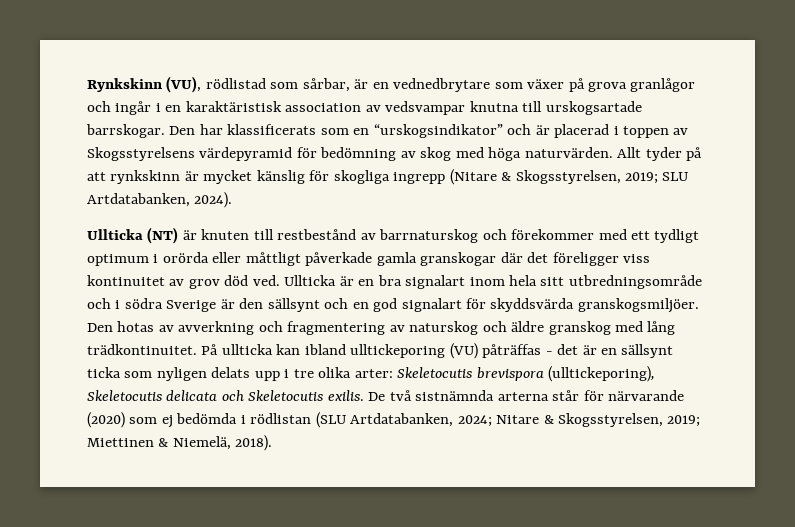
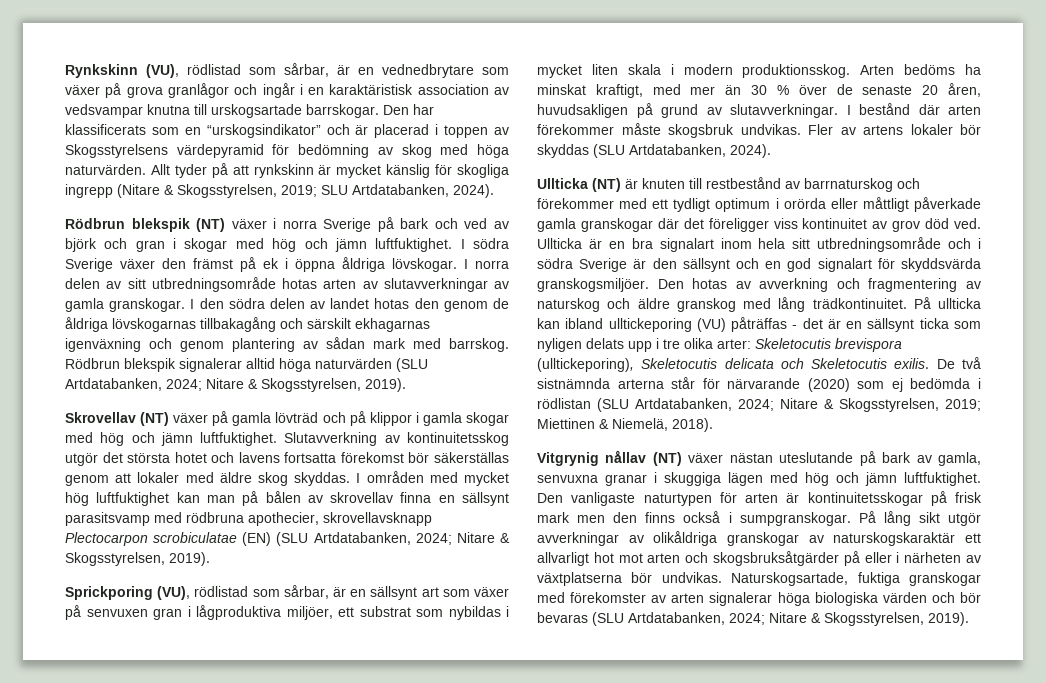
+ Rödbrun blekspik (NT) växer i norra Sverige på bark och ved av björk och gran i skogar med hög och jämn luftfuktighet. I södra Sverige växer den främst på ek i öppna åldriga lövskogar. I norra delen av sitt utbredningsområde hotas arten av slutavverkningar av gamla granskogar. I den södra delen av landet hotas den genom de åldriga lövskogarnas tillbakagång och särskilt ekhagarnas igenväxning och genom plantering av sådan mark med barrskog. Rödbrun blekspik signalerar alltid höga naturvärden (SLU Artdatabanken, 2024; Nitare & Skogsstyrelsen, 2019).
+ Skrovellav (NT) växer på gamla lövträd och på klippor i gamla skogar med hög och jämn luftfuktighet. Slutavverkning av kontinuitetsskog utgör det största hotet och lavens fortsatta förekomst bör säkerställas genom att lokaler med äldre skog skyddas. I områden med mycket hög luftfuktighet kan man på bålen av skrovellav finna en sällsynt parasitsvamp med rödbruna apothecier, skrovellavsknapp Plectocarpon scrobiculatae (EN) (SLU Artdatabanken, 2024; Nitare & Skogsstyrelsen, 2019).
+ Sprickporing (VU), rödlistad som sårbar, är en sällsynt art som växer på senvuxen gran i lågproduktiva miljöer, ett substrat som nybildas i mycket liten skala i modern produktionsskog. Arten bedöms ha minskat kraftigt, med mer än 30 % över de senaste 20 åren, huvudsakligen på grund av slutavverkningar. I bestånd där arten förekommer måste skogsbruk undvikas. Fler av artens lokaler bör skyddas (SLU Artdatabanken, 2024).
+ Vitgrynig nållav (NT) växer nästan uteslutande på bark av gamla, senvuxna granar i skuggiga lägen med hög och jämn luftfuktighet. Den vanligaste naturtypen för arten är kontinuitetsskogar på frisk mark men den finns också i sumpgranskogar. På lång sikt utgör avverkningar av olikåldriga granskogar av naturskogskaraktär ett allvarligt hot mot arten och skogsbruksåtgärder på eller i närheten av växtplatserna bör undvikas. Naturskogsartade, fuktiga granskogar med förekomster av arten signalerar höga biologiska värden och bör bevaras (SLU Artdatabanken, 2024; Nitare & Skogsstyrelsen, 2019).

